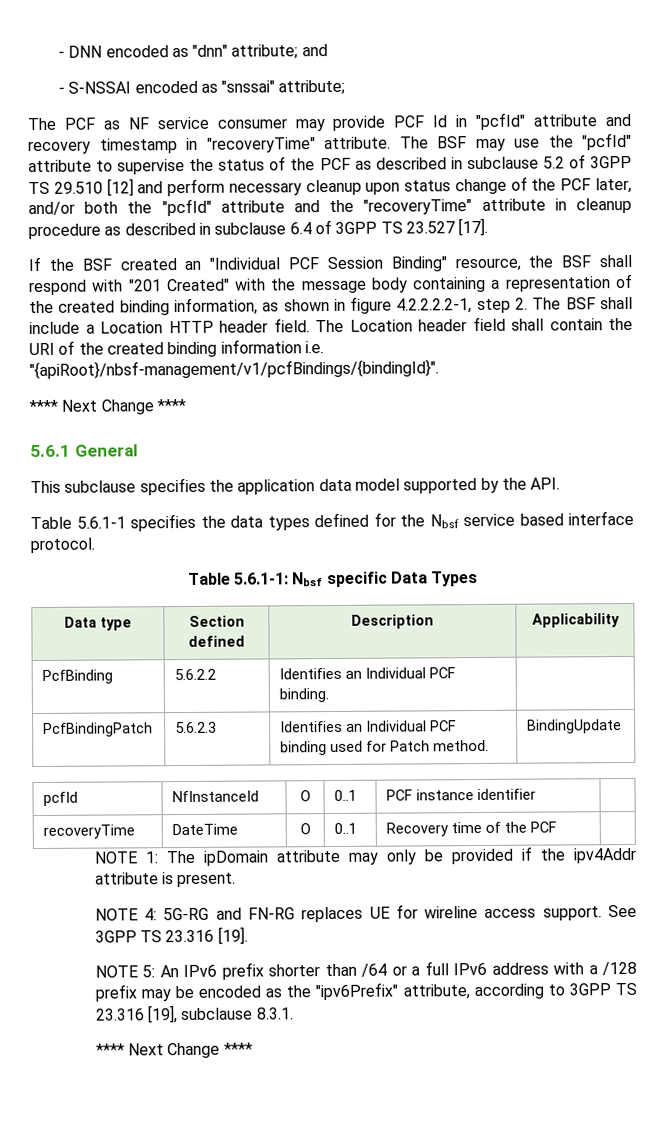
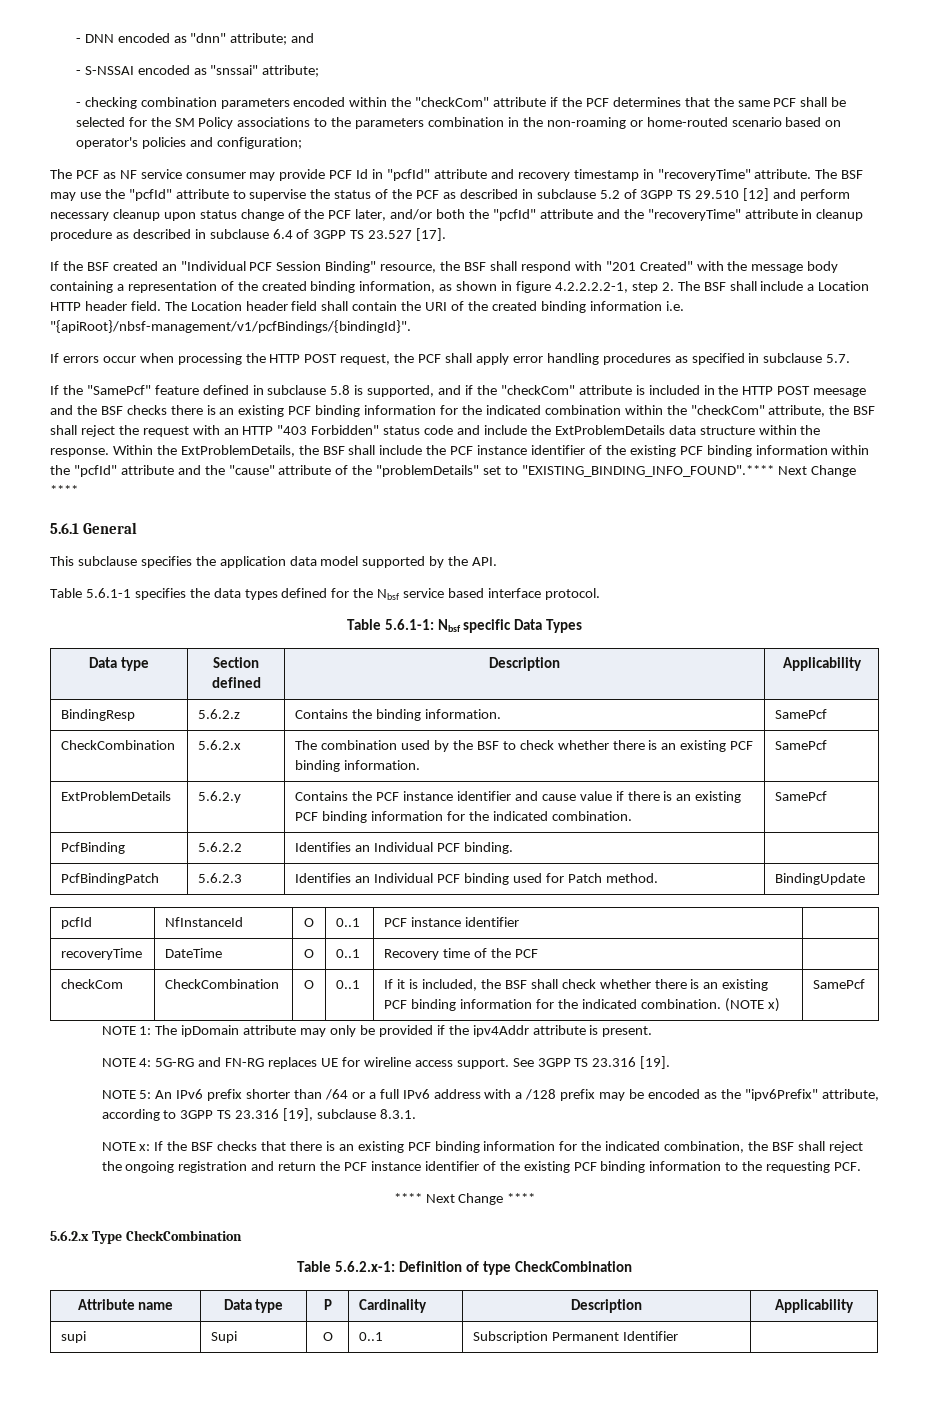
+ - checking combination parameters encoded within the "checkCom" attribute if the PCF determines that the same PCF shall be selected for the SM Policy associations to the parameters combination in the non-roaming or home-routed scenario based on operator's policies and configuration;
  The Location header field shall contain the URI of the created binding information i.e. "{apiRoot}/nbsf-management/v1/pcfBindings/{bindingId}".
- **** Next Change ****
+ If errors occur when processing the HTTP POST request, the PCF shall apply error handling procedures as specified in subclause 5.7.
+ If the "SamePcf" feature defined in subclause 5.8 is supported, and if the "checkCom" attribute is included in the HTTP POST meesage and the BSF checks there is an existing PCF binding information for the indicated combination within the "checkCom" attribute, the BSF shall reject the request with an HTTP "403 Forbidden" status code and include the ExtProblemDetails data structure within the response. Within the ExtProblemDetails, the BSF shall include the PCF instance identifier of the existing PCF binding information within the "pcfId" attribute and the "cause" attribute of the "problemDetails" set to "EXISTING_BINDING_INFO_FOUND".**** Next Change ****
+ BindingResp | 5.6.2.z | Contains the binding information. | SamePcf
+ CheckCombination | 5.6.2.x | The combination used by the BSF to check whether there is an existing PCF binding information. | SamePcf
+ ExtProblemDetails | 5.6.2.y | Contains the PCF instance identifier and cause value if there is an existing PCF binding information for the indicated combination. | SamePcf
+ checkCom | CheckCombination | O | 0..1 | If it is included, the BSF shall check whether there is an existing PCF binding information for the indicated combination. (NOTE x) | SamePcf
  NOTE 5: An IPv6 prefix shorter than /64 or a full IPv6 address with a /128 prefix may be encoded as the "ipv6Prefix" attribute, according to 3GPP TS 23.316 [19], subclause 8.3.1.
+ NOTE x: If the BSF checks that there is an existing PCF binding information for the indicated combination, the BSF shall reject the ongoing registration and return the PCF instance identifier of the existing PCF binding information to the requesting PCF.
  **** Next Change ****
+ 5.6.2.x Type CheckCombination
+ Table 5.6.2.x-1: Definition of type CheckCombination
+ Attribute name | Data type | P | Cardinality | Description | Applicability
+ supi | Supi | O | 0..1 | Subscription Permanent Identifier |

